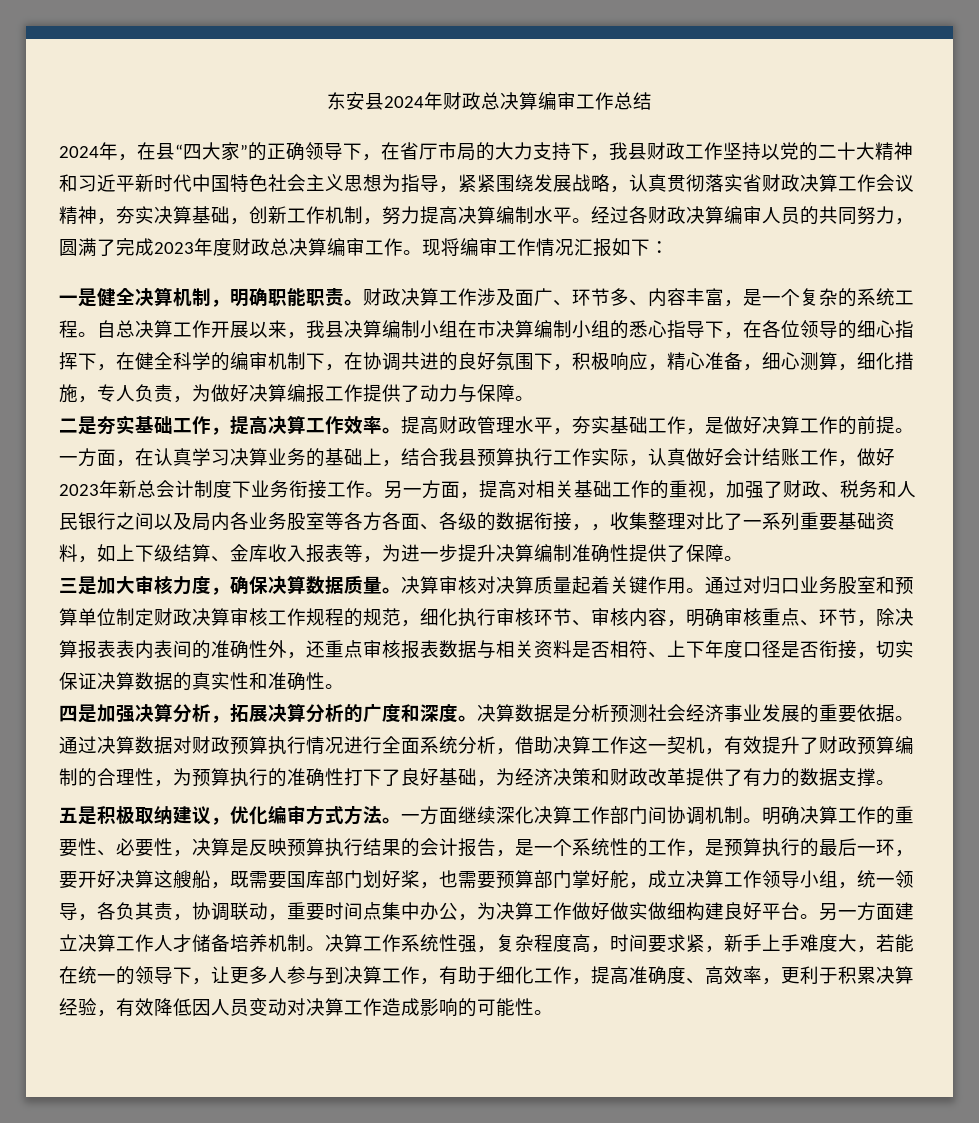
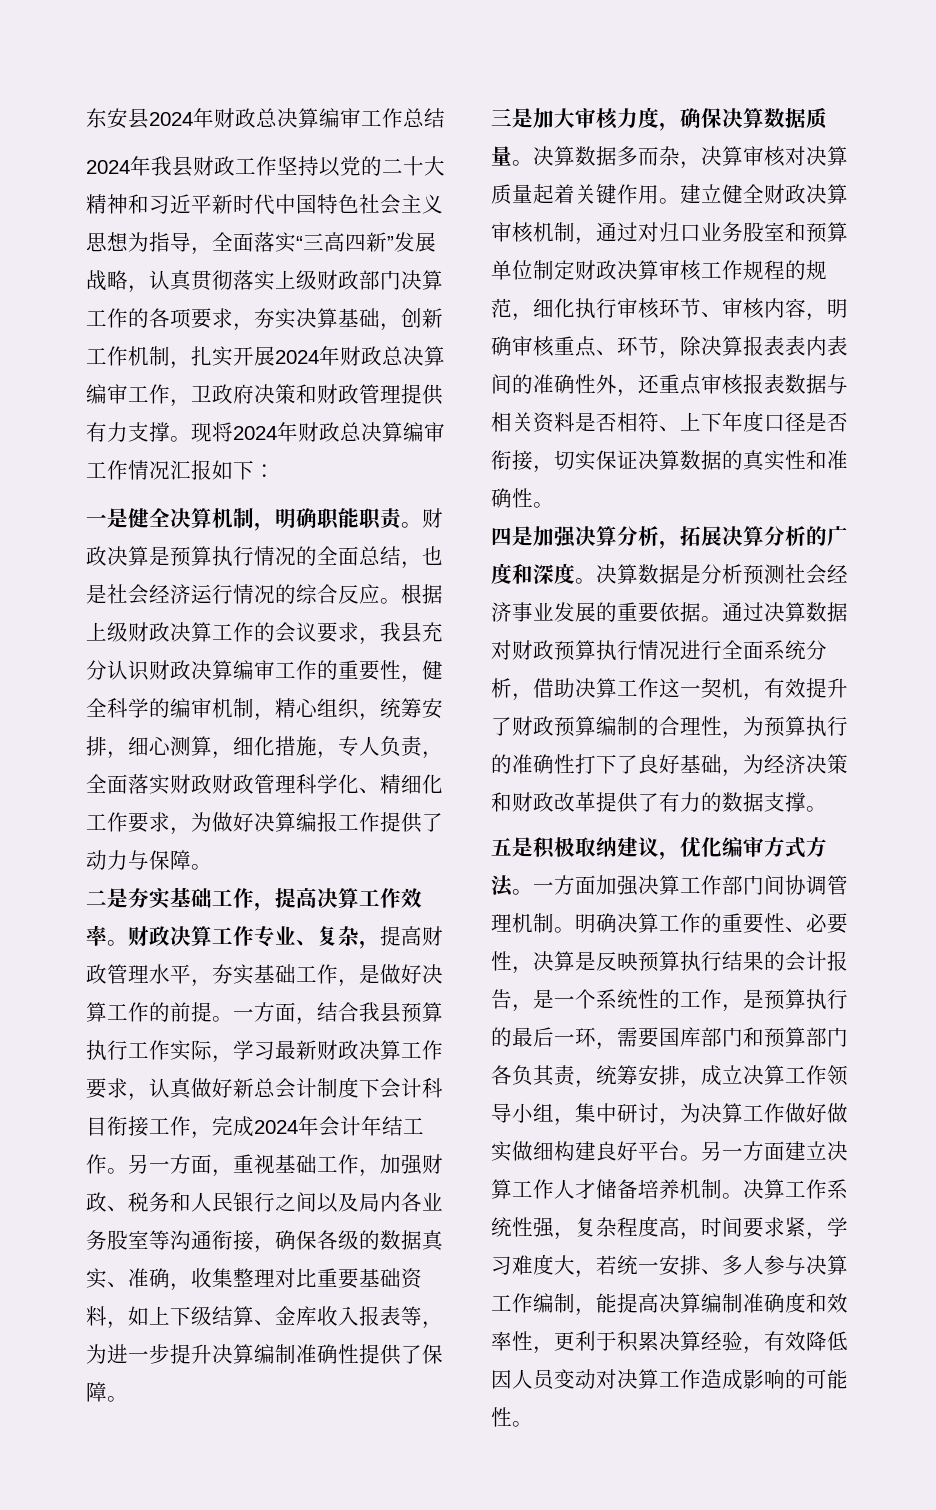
- 2024年，在县“四大家”的正确领导下，在省厅市局的大力支持下，我县财政工作坚持以党的二十大精神和习近平新时代中国特色社会主义思想为指导，紧紧围绕发展战略，认真贯彻落实省财政决算工作会议精神，夯实决算基础，创新工作机制，努力提高决算编制水平。经过各财政决算编审人员的共同努力，圆满了完成2023年度财政总决算编审工作。现将编审工作情况汇报如下：
+ 2024年我县财政工作坚持以党的二十大精神和习近平新时代中国特色社会主义思想为指导，全面落实“三高四新”发展战略，认真贯彻落实上级财政部门决算工作的各项要求，夯实决算基础，创新工作机制，扎实开展2024年财政总决算编审工作，卫政府决策和财政管理提供有力支撑。现将2024年财政总决算编审工作情况汇报如下：
- 财政决算工作涉及面广、环节多、内容丰富，是一个复杂的系统工程。自总决算工作开展以来，我县决算编制小组在市决算编制小组的悉心指导下，在各位领导的细心指挥下，在健全科学的编审机制下，在协调共进的良好氛围下，积极响应，精心准备，细心测算，细化措施，专人负责，为做好决算编报工作提供了动力与保障。
+ 财政决算是预算执行情况的全面总结，也是社会经济运行情况的综合反应。根据上级财政决算工作的会议要求，我县充分认识财政决算编审工作的重要性，健全科学的编审机制，精心组织，统筹安排，细心测算，细化措施，专人负责，全面落实财政财政管理科学化、精细化工作要求，为做好决算编报工作提供了动力与保障。
- 提高财政管理水平，夯实基础工作，是做好决算工作的前提。
+ 财政决算工作专业、复杂，提高财政管理水平，夯实基础工作，是做好决算工作的前提。
- 一方面，在认真学习决算业务的基础上，结合我县预算执行工作实际，认真做好会计结账工作，做好2023年新总会计制度下业务衔接工作。另一方面，提高对相关基础工作的重视，加强了财政、税务和人民银行之间以及局内各业务股室等各方各面、各级的数据衔接，，收集整理对比了一系列重要基础资料，如上下级结算、金库收入报表等，为进一步提升决算编制准确性提供了保障。
+ 一方面，结合我县预算执行工作实际，学习最新财政决算工作要求，认真做好新总会计制度下会计科目衔接工作，完成2024年会计年结工作。另一方面，重视基础工作，加强财政、税务和人民银行之间以及局内各业务股室等沟通衔接，确保各级的数据真实、准确，收集整理对比重要基础资料，如上下级结算、金库收入报表等，为进一步提升决算编制准确性提供了保障。
- 决算审核对决算质量起着关键作用。
+ 决算数据多而杂，决算审核对决算质量起着关键作用。
- 通过对归口业务股室和预算单位制定财政决算审核工作规程的规范，细化执行审核环节、审核内容，明确审核重点、环节，除决算报表表内表间的准确性外，还重点审核报表数据与相关资料是否相符、上下年度口径是否衔接，切实保证决算数据的真实性和准确性。
+ 建立健全财政决算审核机制，通过对归口业务股室和预算单位制定财政决算审核工作规程的规范，细化执行审核环节、审核内容，明确审核重点、环节，除决算报表表内表间的准确性外，还重点审核报表数据与相关资料是否相符、上下年度口径是否衔接，切实保证决算数据的真实性和准确性。
- 一方面继续深化决算工作部门间协调机制。
+ 一方面加强决算工作部门间协调管理机制。
- 明确决算工作的重要性、必要性，决算是反映预算执行结果的会计报告，是一个系统性的工作，是预算执行的最后一环，要开好决算这艘船，既需要国库部门划好桨，也需要预算部门掌好舵，成立决算工作领导小组，统一领导，各负其责，协调联动，重要时间点集中办公，为决算工作做好做实做细构建良好平台。
+ 明确决算工作的重要性、必要性，决算是反映预算执行结果的会计报告，是一个系统性的工作，是预算执行的最后一环，需要国库部门和预算部门各负其责，统筹安排，成立决算工作领导小组，集中研讨，为决算工作做好做实做细构建良好平台。
- 决算工作系统性强，复杂程度高，时间要求紧，新手上手难度大，若能在统一的领导下，让更多人参与到决算工作，有助于细化工作，提高准确度、高效率，更利于积累决算经验，有效降低因人员变动对决算工作造成影响的可能性。
+ 决算工作系统性强，复杂程度高，时间要求紧，学习难度大，若统一安排、多人参与决算工作编制，能提高决算编制准确度和效率性，更利于积累决算经验，有效降低因人员变动对决算工作造成影响的可能性。

